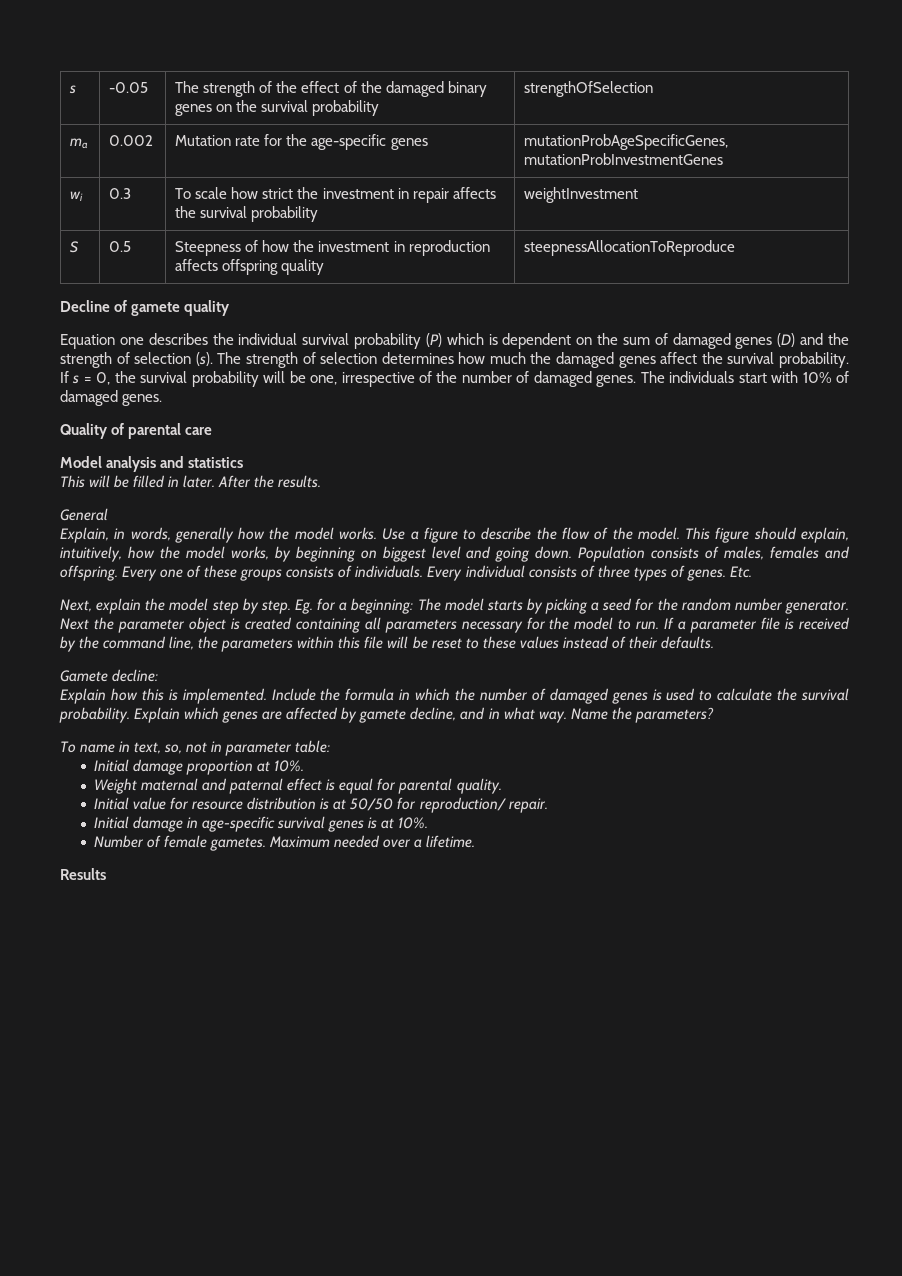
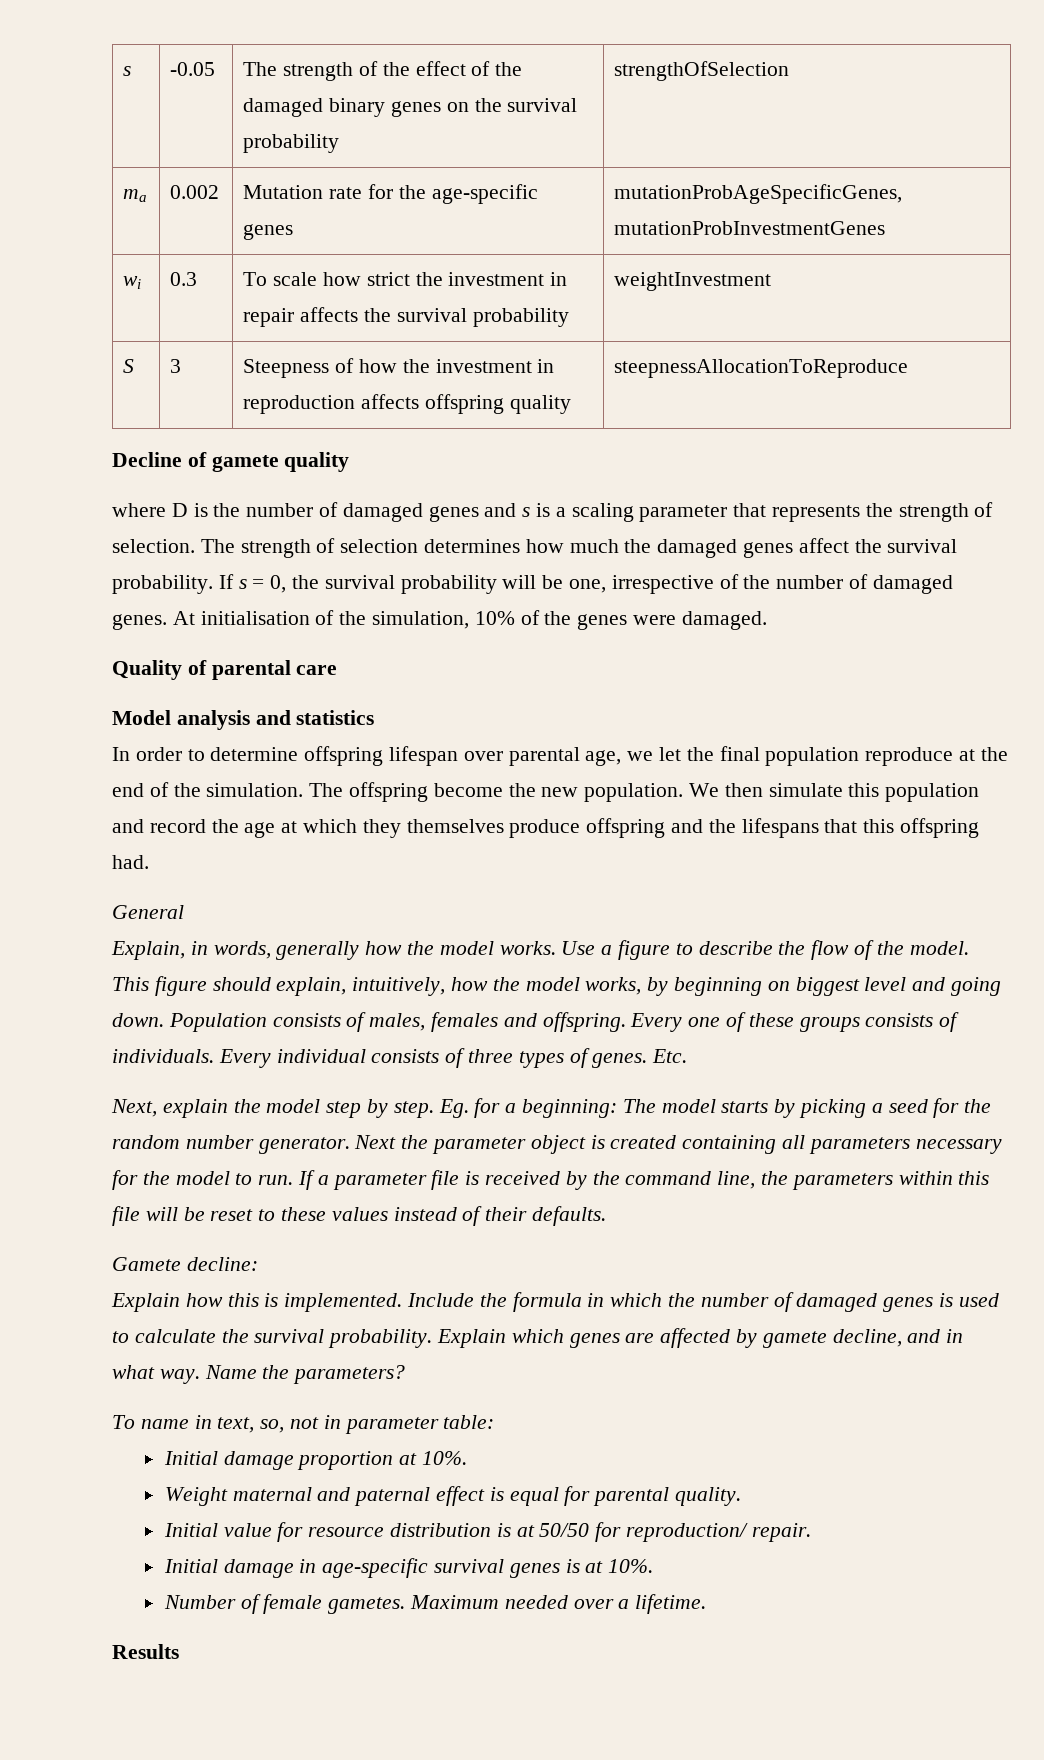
- S | 0.5 | Steepness of how the investment in reproduction affects offspring quality | steepnessAllocationToReproduce
+ S | 3 | Steepness of how the investment in reproduction affects offspring quality | steepnessAllocationToReproduce
- Equation one describes the individual survival probability (P) which is dependent on the sum of damaged genes (D) and the strength of selection (s).
+ where D is the number of damaged genes and s is a scaling parameter that represents the strength of selection.
- The individuals start with 10% of damaged genes.
+ At initialisation of the simulation, 10% of the genes were damaged.
- This will be filled in later. After the results.
+ In order to determine offspring lifespan over parental age, we let the final population reproduce at the end of the simulation. The offspring become the new population. We then simulate this population and record the age at which they themselves produce offspring and the lifespans that this offspring had.

